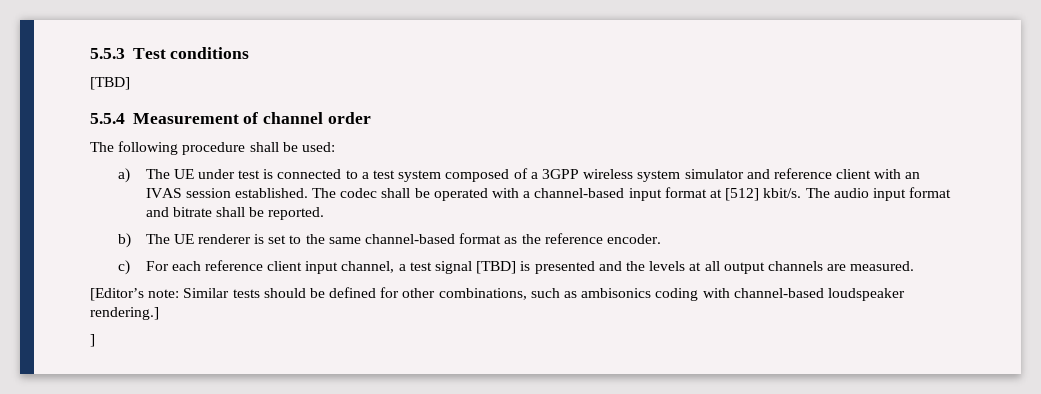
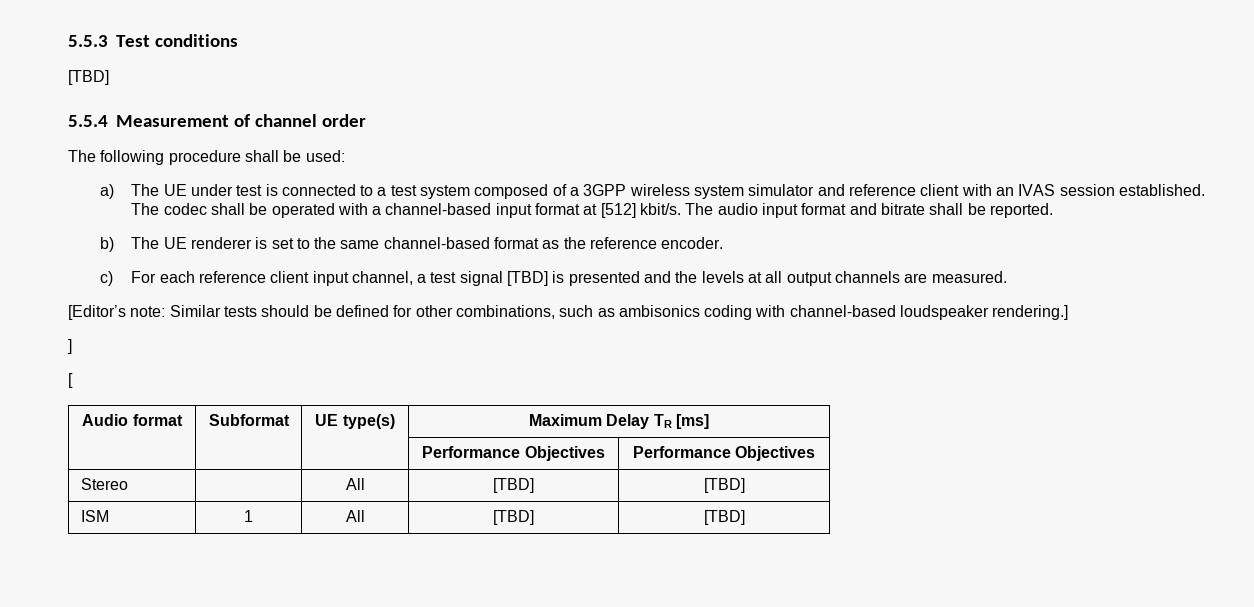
+ [
+ Audio format | Subformat | UE type(s) | Maximum Delay TR [ms]
+ | | | Performance Objectives | Performance Objectives
+ Stereo | | All | [TBD] | [TBD]
+ ISM | 1 | All | [TBD] | [TBD]

